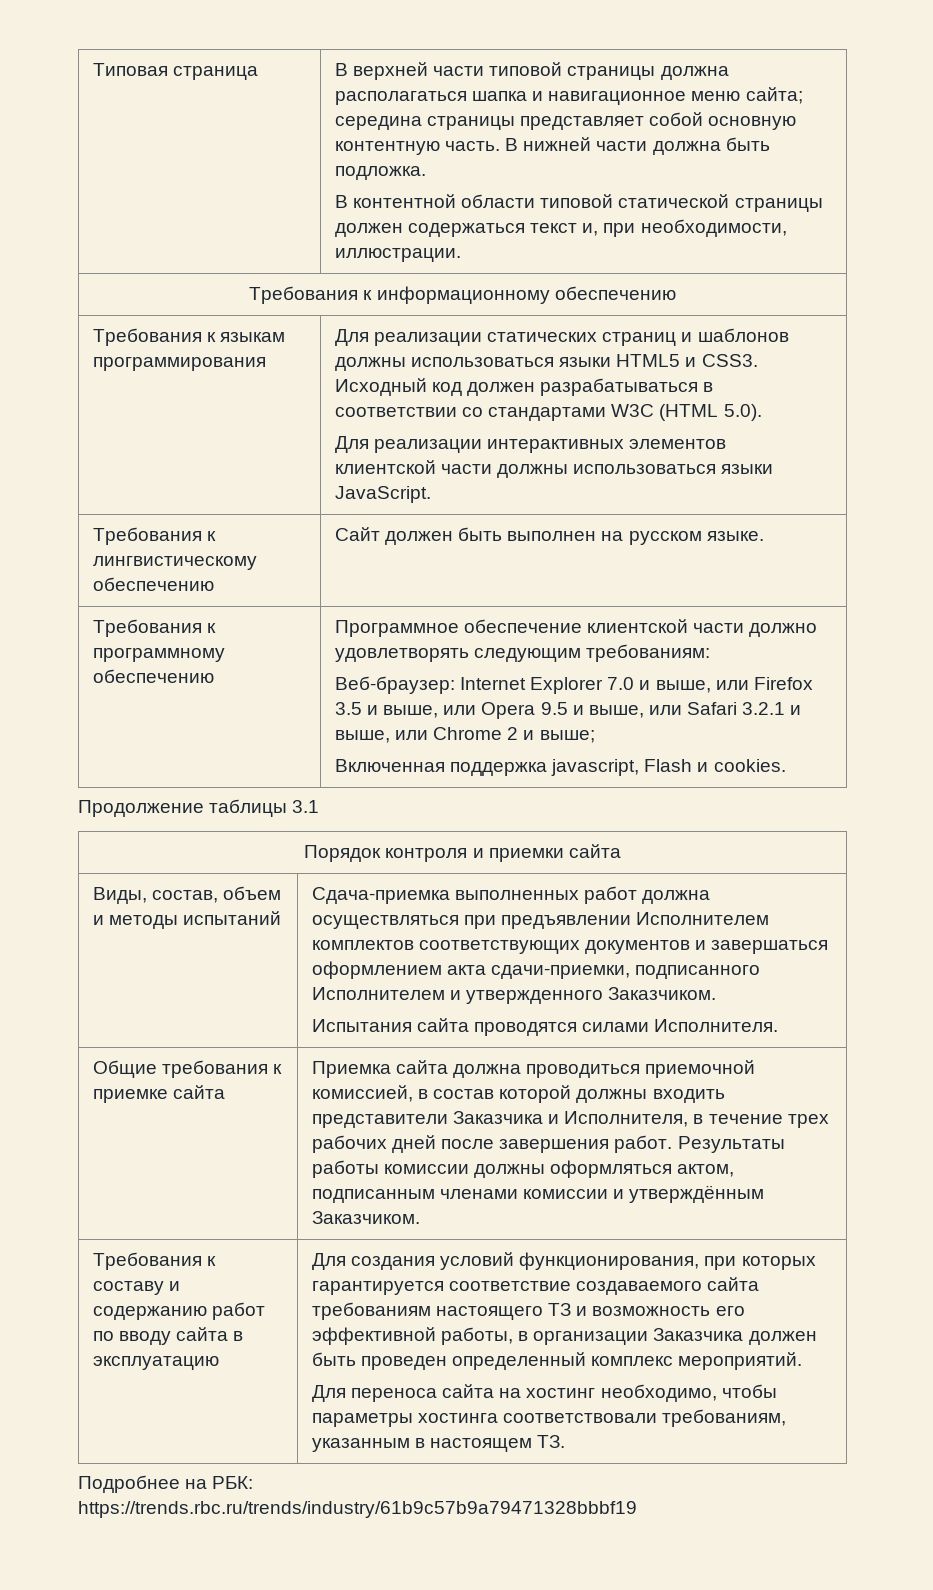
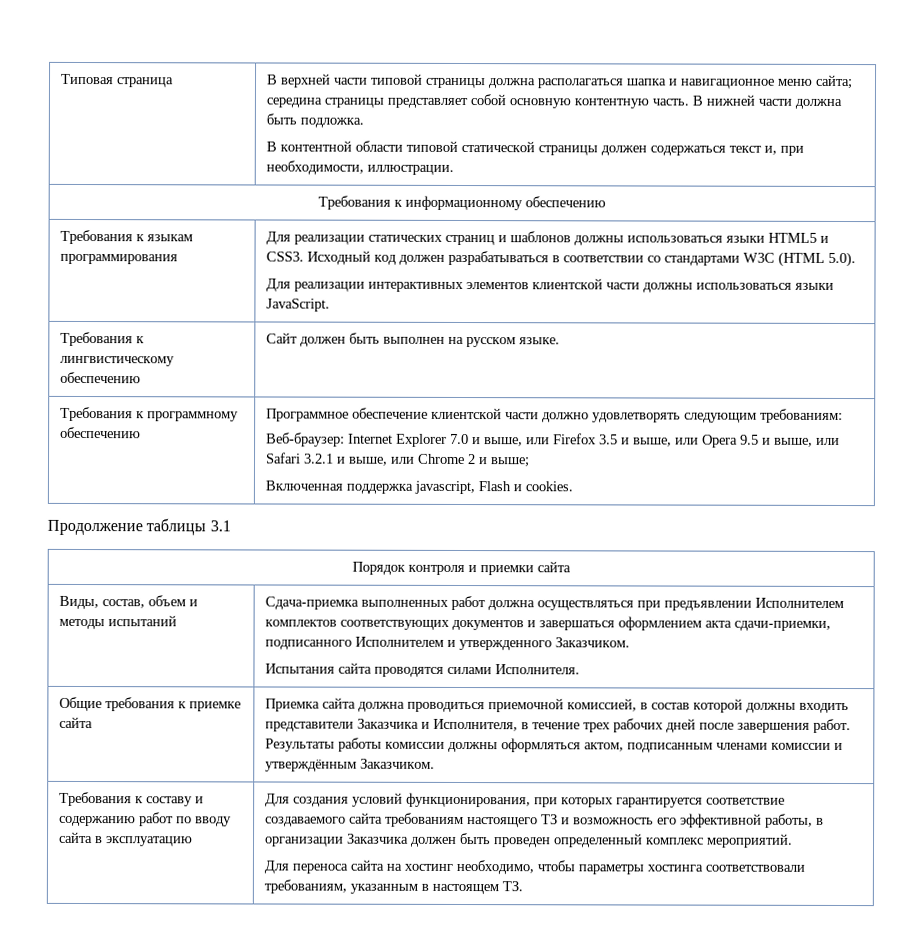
- Подробнее на РБК:
- https://trends.rbc.ru/trends/industry/61b9c57b9a79471328bbbf19

